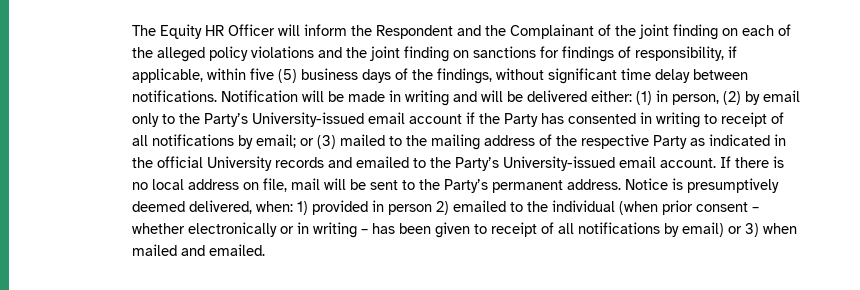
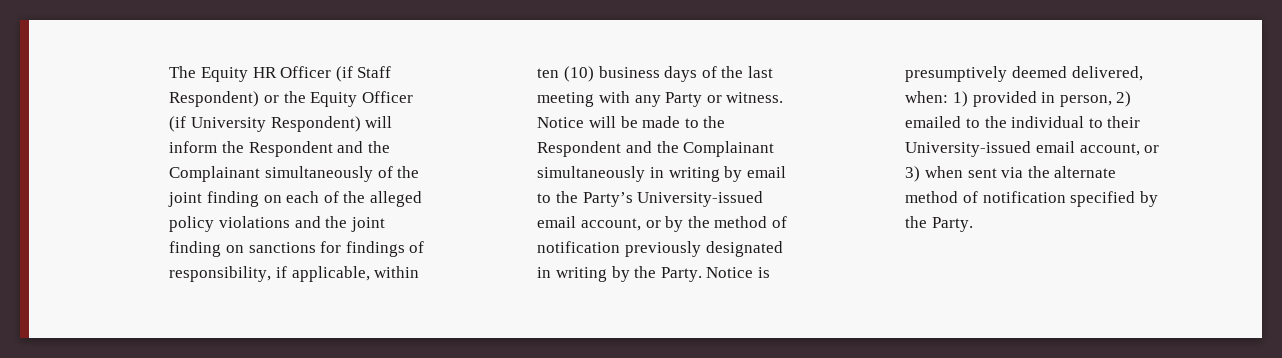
- The Equity HR Officer will inform the Respondent and the Complainant of the joint finding on each of the alleged policy violations and the joint finding on sanctions for findings of responsibility, if applicable, within five (5) business days of the findings, without significant time delay between notifications. Notification will be made in writing and will be delivered either: (1) in person, (2) by email only to the Party’s University-issued email account if the Party has consented in writing to receipt of all notifications by email; or (3) mailed to the mailing address of the respective Party as indicated in the official University records and emailed to the Party’s University-issued email account. If there is no local address on file, mail will be sent to the Party’s permanent address.
+ The Equity HR Officer (if Staff Respondent) or the Equity Officer (if University Respondent) will inform the Respondent and the Complainant simultaneously of the joint finding on each of the alleged policy violations and the joint finding on sanctions for findings of responsibility, if applicable, within ten (10) business days of the last meeting with any Party or witness. Notice will be made to the Respondent and the Complainant simultaneously in writing by email to the Party’s University-issued email account, or by the method of notification previously designated in writing by the Party.
- Notice is presumptively deemed delivered, when: 1) provided in person 2) emailed to the individual (when prior consent – whether electronically or in writing – has been given to receipt of all notifications by email) or 3) when mailed and emailed.
+ Notice is presumptively deemed delivered, when: 1) provided in person, 2) emailed to the individual to their University-issued email account, or 3) when sent via the alternate method of notification specified by the Party.

